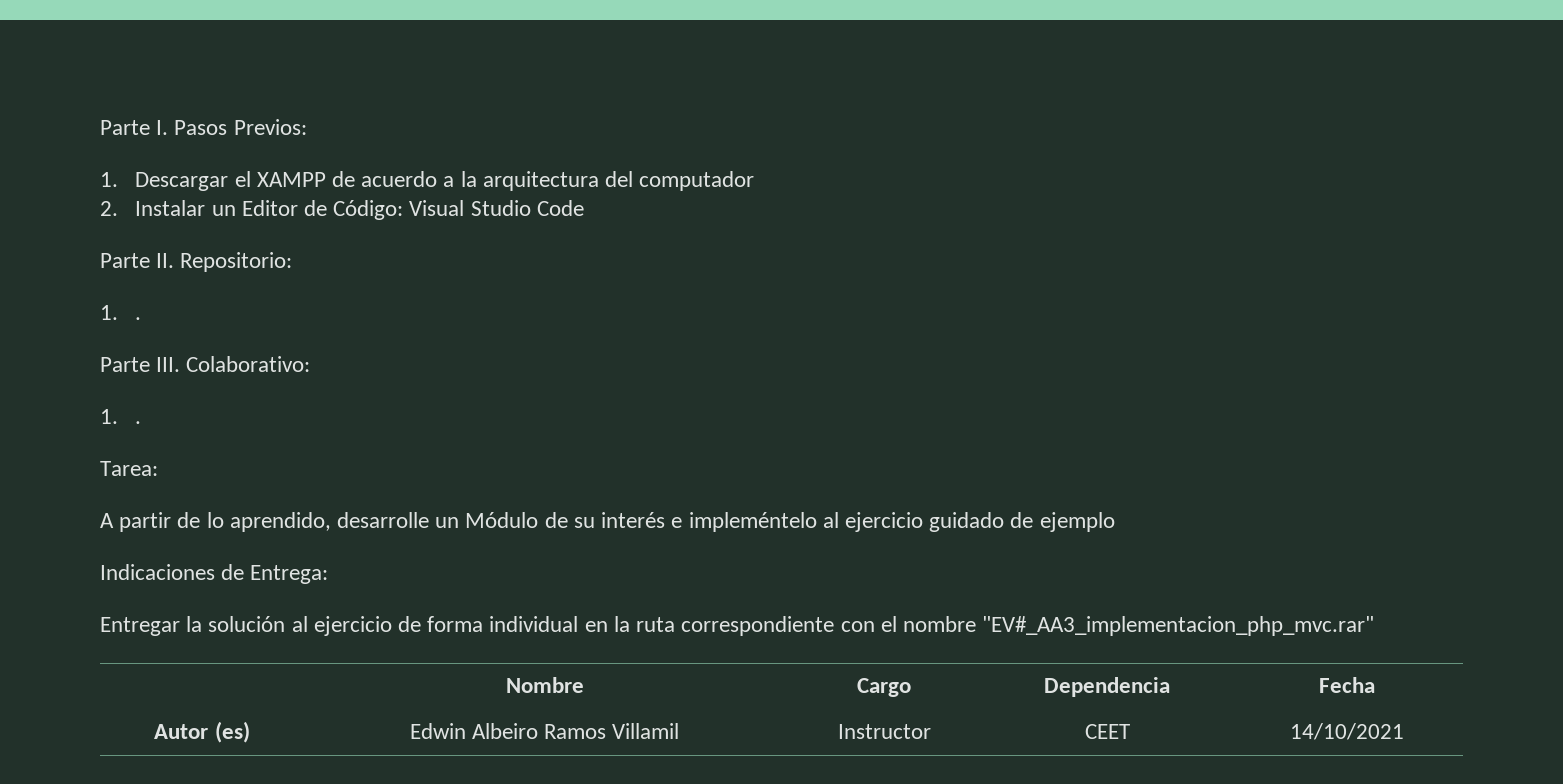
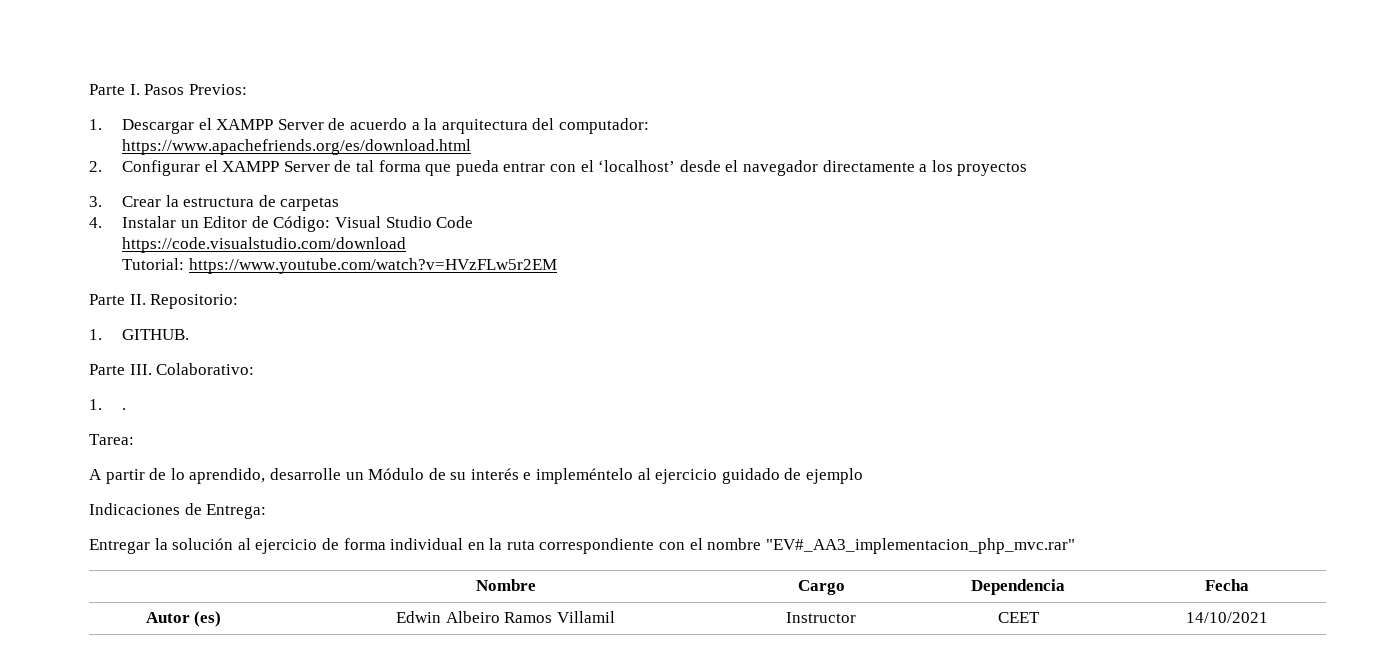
- 1. Descargar el XAMPP de acuerdo a la arquitectura del computador
- 2. Instalar un Editor de Código: Visual Studio Code
+ 1. Descargar el XAMPP Server de acuerdo a la arquitectura del computador:
+ https://www.apachefriends.org/es/download.html
+ 2. Configurar el XAMPP Server de tal forma que pueda entrar con el ‘localhost’ desde el navegador directamente a los proyectos
+ 3. Crear la estructura de carpetas
+ 4. Instalar un Editor de Código: Visual Studio Code
+ https://code.visualstudio.com/download
+ Tutorial: https://www.youtube.com/watch?v=HVzFLw5r2EM
  Parte II. Repositorio:
- 1. .
+ 1. GITHUB.

